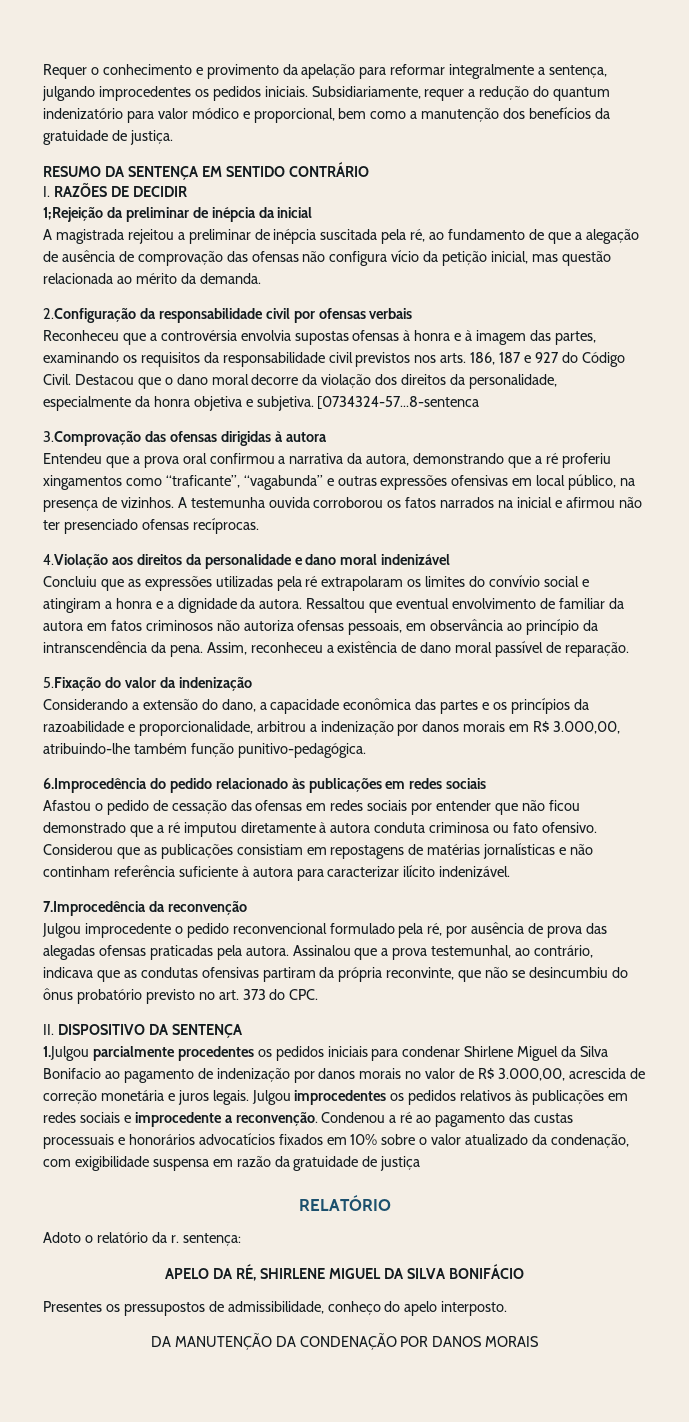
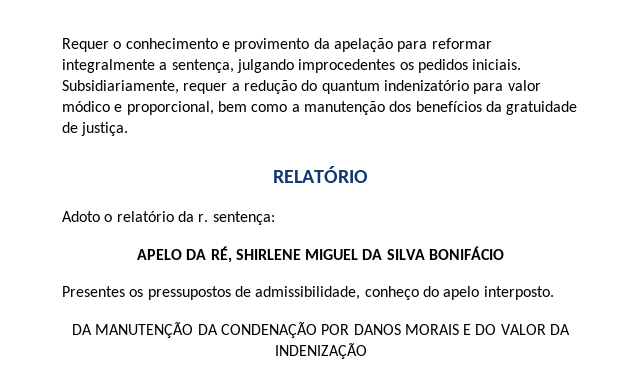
- RESUMO DA SENTENÇA EM SENTIDO CONTRÁRIO
- I. RAZÕES DE DECIDIR
- 1;Rejeição da preliminar de inépcia da inicial
- A magistrada rejeitou a preliminar de inépcia suscitada pela ré, ao fundamento de que a alegação de ausência de comprovação das ofensas não configura vício da petição inicial, mas questão relacionada ao mérito da demanda.
- 2.Configuração da responsabilidade civil por ofensas verbais
- Reconheceu que a controvérsia envolvia supostas ofensas à honra e à imagem das partes, examinando os requisitos da responsabilidade civil previstos nos arts. 186, 187 e 927 do Código Civil. Destacou que o dano moral decorre da violação dos direitos da personalidade, especialmente da honra objetiva e subjetiva. [0734324-57...8-sentenca
- 3.Comprovação das ofensas dirigidas à autora
- Entendeu que a prova oral confirmou a narrativa da autora, demonstrando que a ré proferiu xingamentos como “traficante”, “vagabunda” e outras expressões ofensivas em local público, na presença de vizinhos. A testemunha ouvida corroborou os fatos narrados na inicial e afirmou não ter presenciado ofensas recíprocas.
- 4.Violação aos direitos da personalidade e dano moral indenizável
- Concluiu que as expressões utilizadas pela ré extrapolaram os limites do convívio social e atingiram a honra e a dignidade da autora. Ressaltou que eventual envolvimento de familiar da autora em fatos criminosos não autoriza ofensas pessoais, em observância ao princípio da intranscendência da pena. Assim, reconheceu a existência de dano moral passível de reparação.
- 5.Fixação do valor da indenização
- Considerando a extensão do dano, a capacidade econômica das partes e os princípios da razoabilidade e proporcionalidade, arbitrou a indenização por danos morais em R$ 3.000,00, atribuindo-lhe também função punitivo-pedagógica.
- 6.Improcedência do pedido relacionado às publicações em redes sociais
- Afastou o pedido de cessação das ofensas em redes sociais por entender que não ficou demonstrado que a ré imputou diretamente à autora conduta criminosa ou fato ofensivo. Considerou que as publicações consistiam em repostagens de matérias jornalísticas e não continham referência suficiente à autora para caracterizar ilícito indenizável.
- 7.Improcedência da reconvenção
- Julgou improcedente o pedido reconvencional formulado pela ré, por ausência de prova das alegadas ofensas praticadas pela autora. Assinalou que a prova testemunhal, ao contrário, indicava que as condutas ofensivas partiram da própria reconvinte, que não se desincumbiu do ônus probatório previsto no art. 373 do CPC.
- II. DISPOSITIVO DA SENTENÇA
- 1.Julgou parcialmente procedentes os pedidos iniciais para condenar Shirlene Miguel da Silva Bonifacio ao pagamento de indenização por danos morais no valor de R$ 3.000,00, acrescida de correção monetária e juros legais. Julgou improcedentes os pedidos relativos às publicações em redes sociais e improcedente a reconvenção. Condenou a ré ao pagamento das custas processuais e honorários advocatícios fixados em 10% sobre o valor atualizado da condenação, com exigibilidade suspensa em razão da gratuidade de justiça
- DA MANUTENÇÃO DA CONDENAÇÃO POR DANOS MORAIS
+ DA MANUTENÇÃO DA CONDENAÇÃO POR DANOS MORAIS E DO VALOR DA INDENIZAÇÃO

